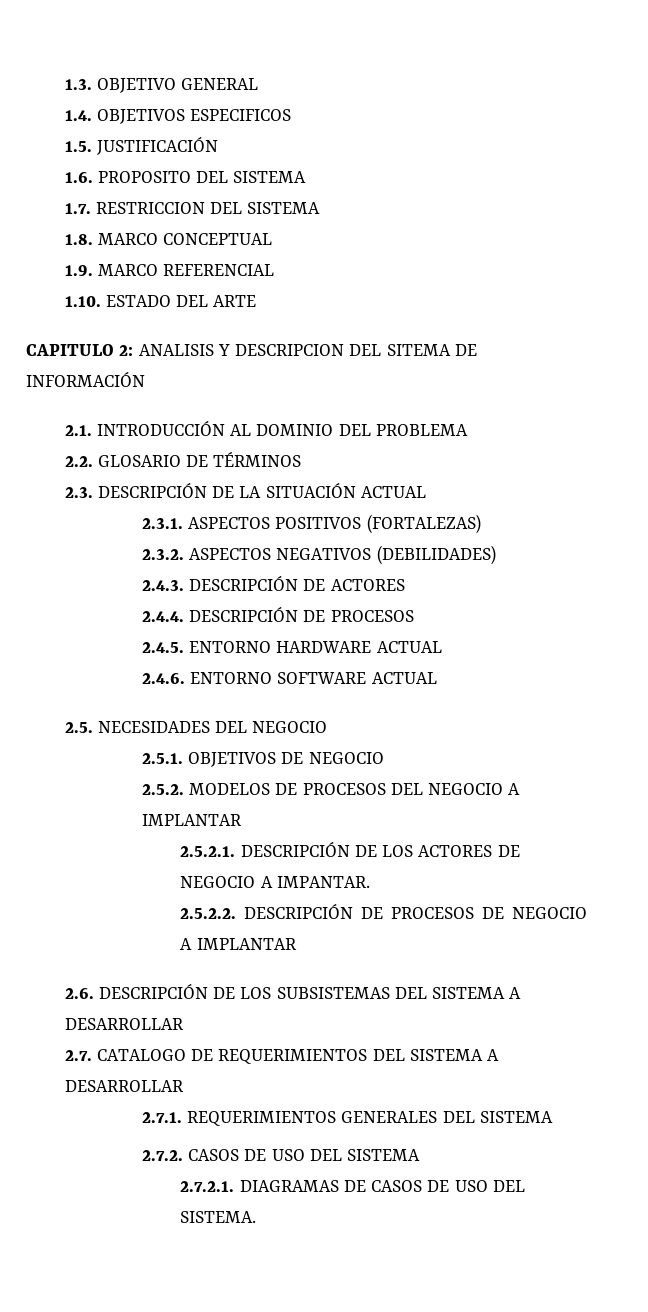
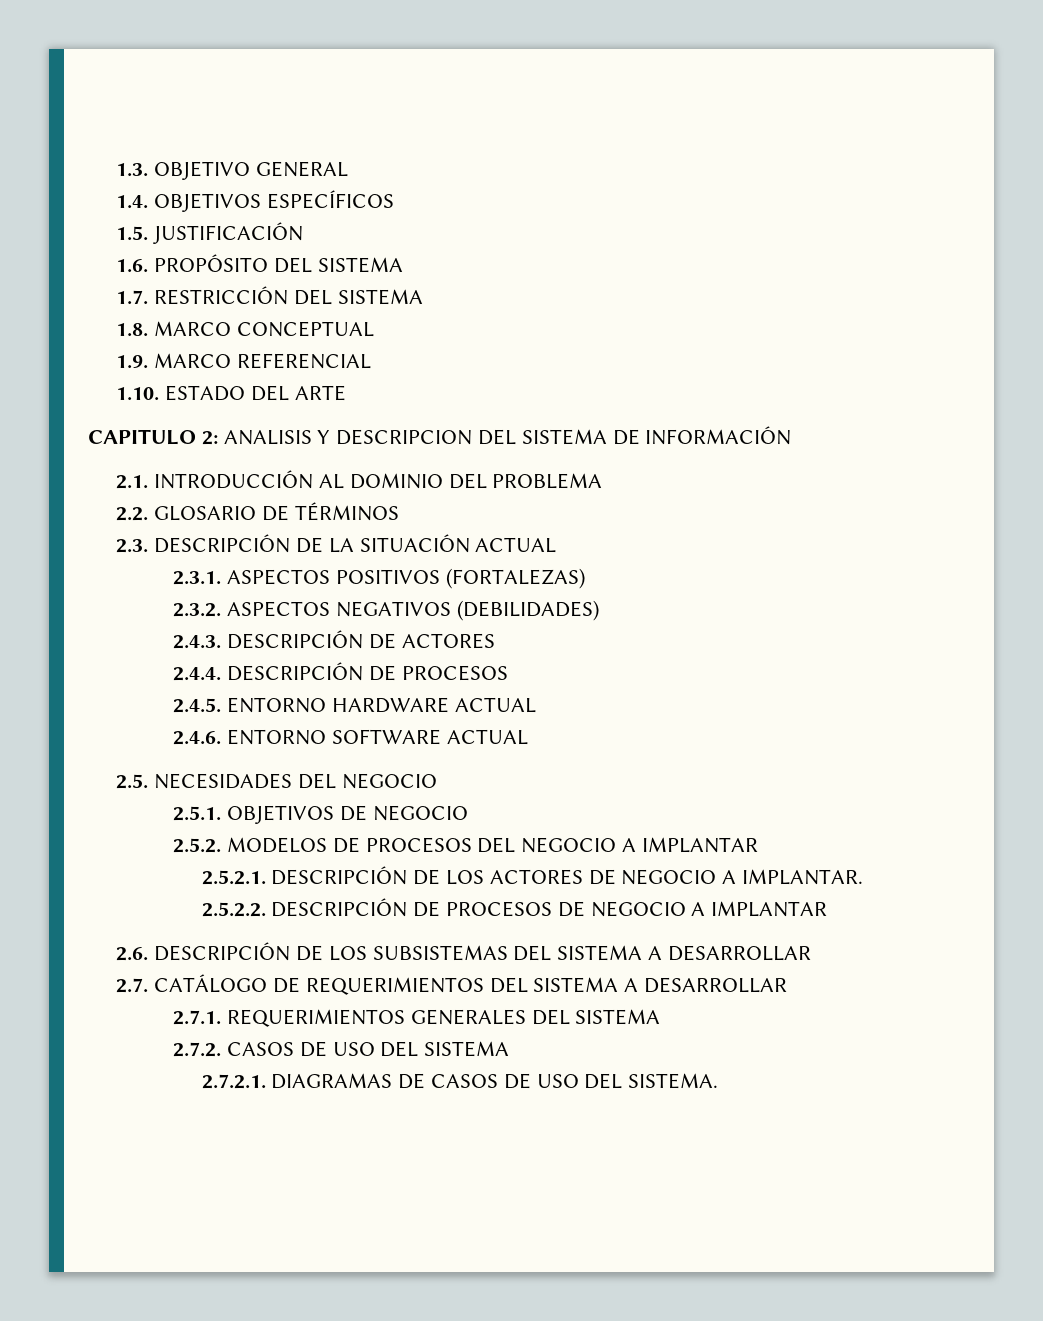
- 1.4. OBJETIVOS ESPECIFICOS
+ 1.4. OBJETIVOS ESPECÍFICOS
- 1.6. PROPOSITO DEL SISTEMA
+ 1.6. PROPÓSITO DEL SISTEMA
- 1.7. RESTRICCION DEL SISTEMA
+ 1.7. RESTRICCIÓN DEL SISTEMA
- CAPITULO 2: ANALISIS Y DESCRIPCION DEL SITEMA DE INFORMACIÓN
+ CAPITULO 2: ANALISIS Y DESCRIPCION DEL SISTEMA DE INFORMACIÓN
- 2.5.2.1. DESCRIPCIÓN DE LOS ACTORES DE NEGOCIO A IMPANTAR.
+ 2.5.2.1. DESCRIPCIÓN DE LOS ACTORES DE NEGOCIO A IMPLANTAR.
- 2.7. CATALOGO DE REQUERIMIENTOS DEL SISTEMA A DESARROLLAR
+ 2.7. CATÁLOGO DE REQUERIMIENTOS DEL SISTEMA A DESARROLLAR

